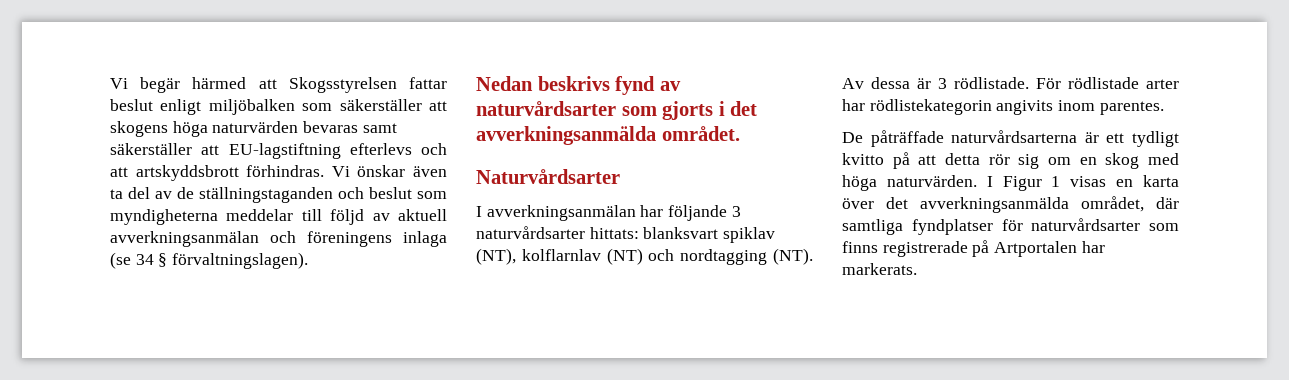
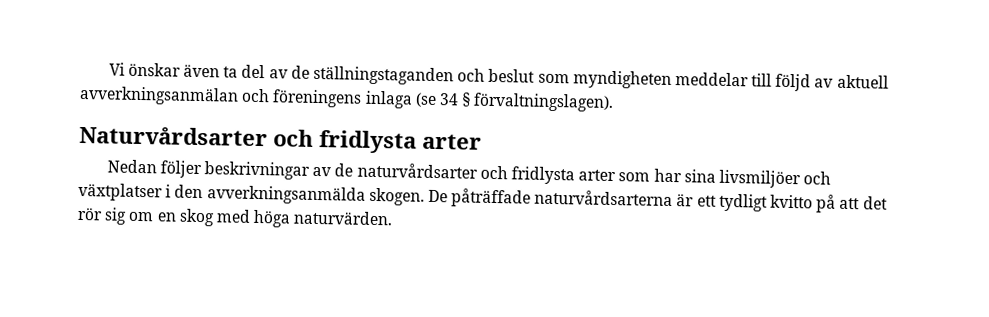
- Vi begär härmed att Skogsstyrelsen fattar beslut enligt miljöbalken som säkerställer att skogens höga naturvärden bevaras samt säkerställer att EU-lagstiftning efterlevs och att artskyddsbrott förhindras. Vi önskar även ta del av de ställningstaganden och beslut som myndigheterna meddelar till följd av aktuell avverkningsanmälan och föreningens inlaga (se 34 § förvaltningslagen).
+ Vi önskar även ta del av de ställningstaganden och beslut som myndigheten meddelar till följd av aktuell avverkningsanmälan och föreningens inlaga (se 34 § förvaltningslagen).
- Nedan beskrivs fynd av naturvårdsarter som gjorts i det avverkningsanmälda området.
- Naturvårdsarter
- I avverkningsanmälan har följande 3 naturvårdsarter hittats: blanksvart spiklav (NT), kolflarnlav (NT) och nordtagging (NT). Av dessa är 3 rödlistade. För rödlistade arter har rödlistekategorin angivits inom parentes.
- De påträffade naturvårdsarterna är ett tydligt kvitto på att detta rör sig om en skog med höga naturvärden. I Figur 1 visas en karta över det avverkningsanmälda området, där samtliga fyndplatser för naturvårdsarter som finns registrerade på Artportalen har markerats.
+ Naturvårdsarter och fridlysta arter
+ Nedan följer beskrivningar av de naturvårdsarter och fridlysta arter som har sina livsmiljöer och växtplatser i den avverkningsanmälda skogen. De påträffade naturvårdsarterna är ett tydligt kvitto på att det rör sig om en skog med höga naturvärden.

